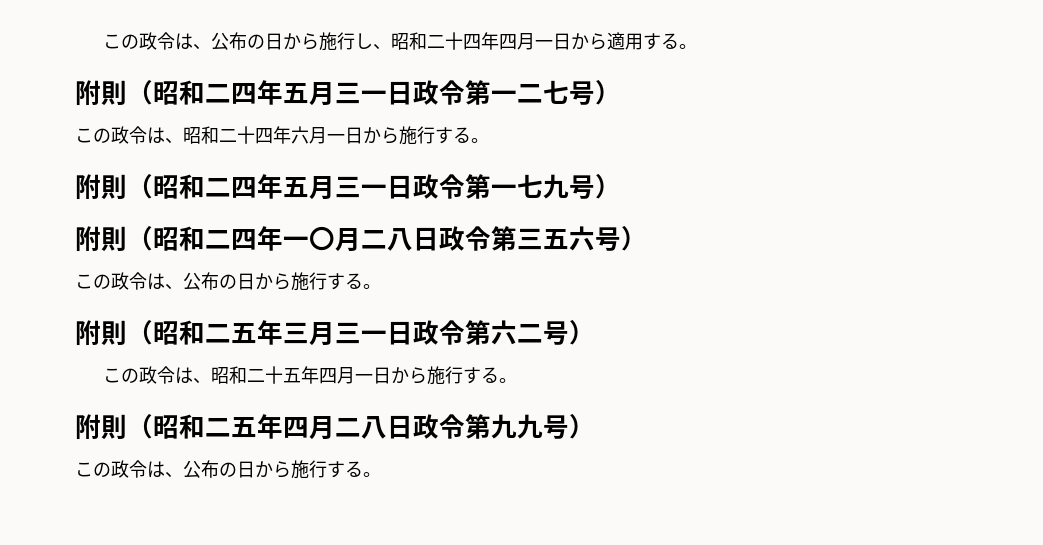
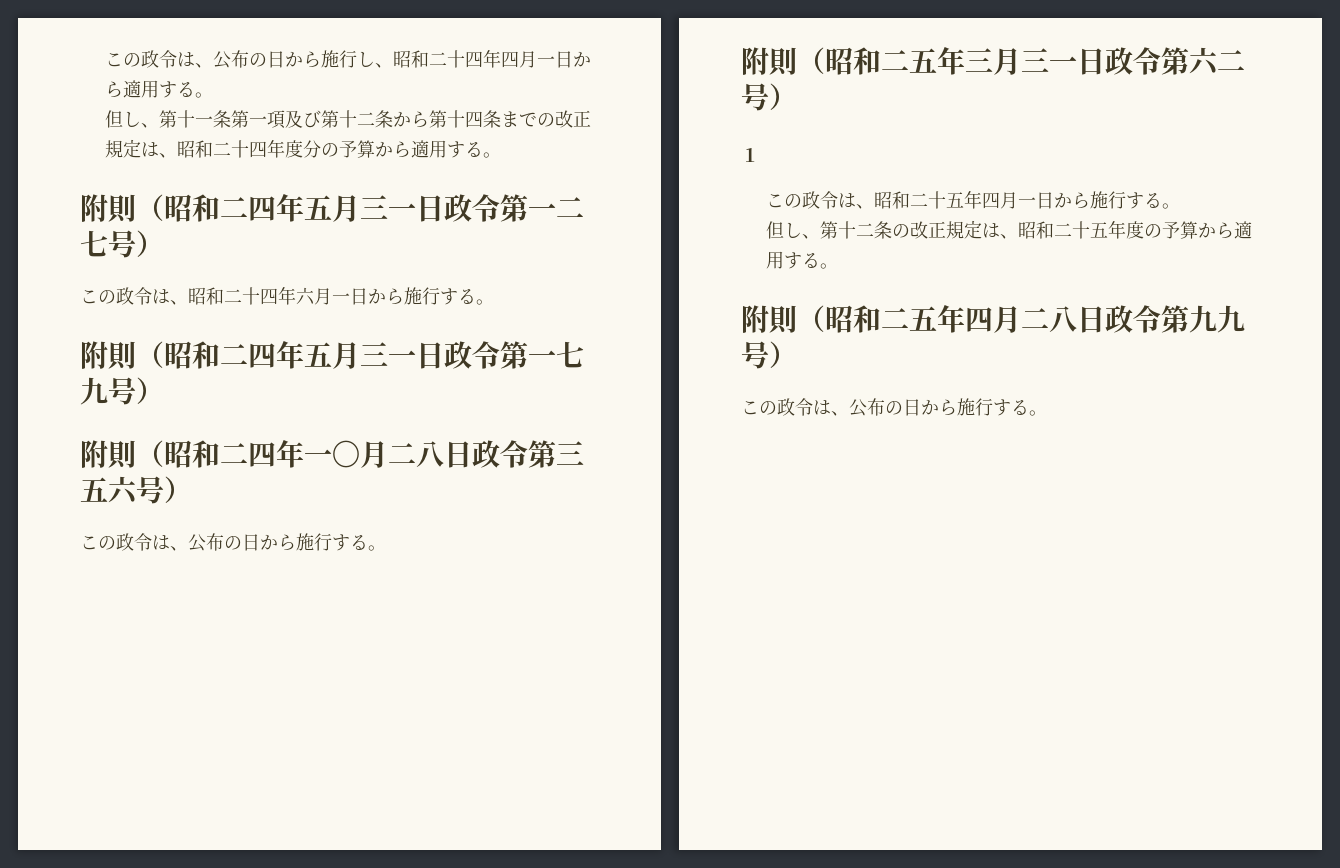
+ 但し、第十一条第一項及び第十二条から第十四条までの改正規定は、昭和二十四年度分の予算から適用する。
+ １
+ 但し、第十二条の改正規定は、昭和二十五年度の予算から適用する。

